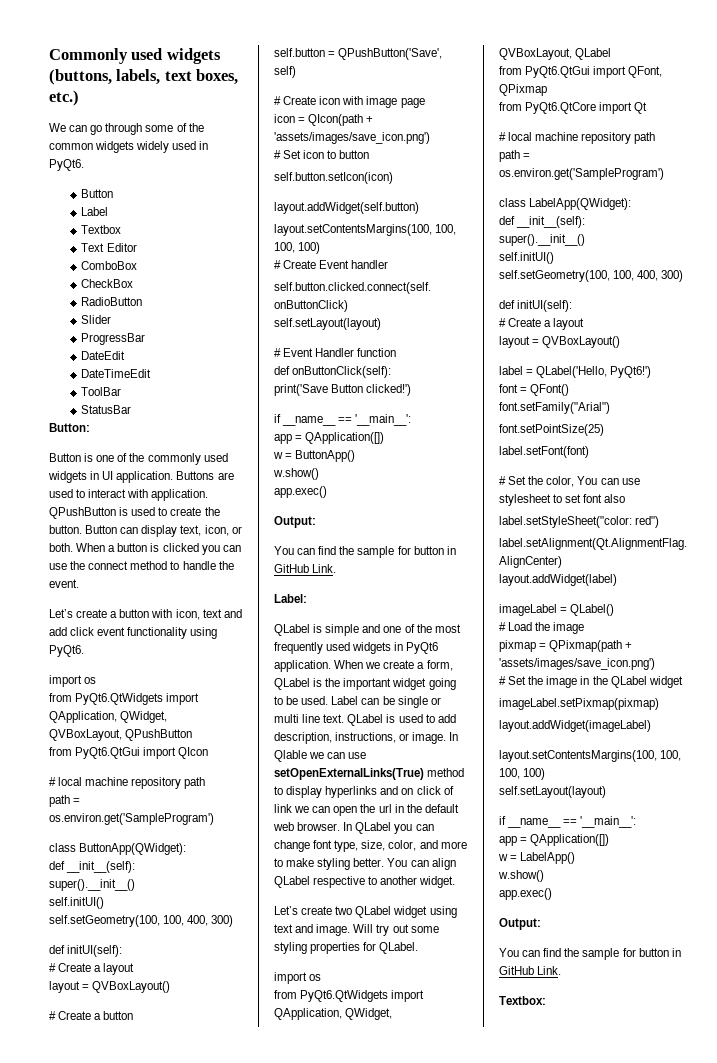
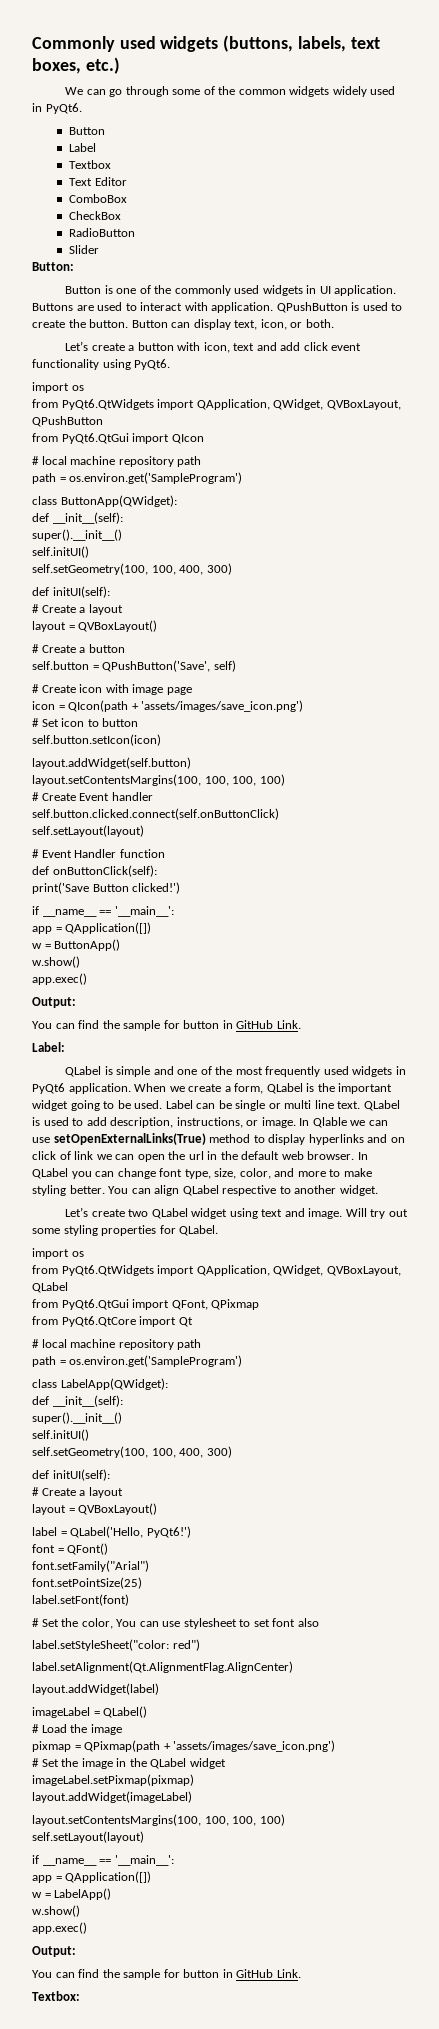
- ProgressBar
- DateEdit
- DateTimeEdit
- ToolBar
- StatusBar
- When a button is clicked you can use the connect method to handle the event.

